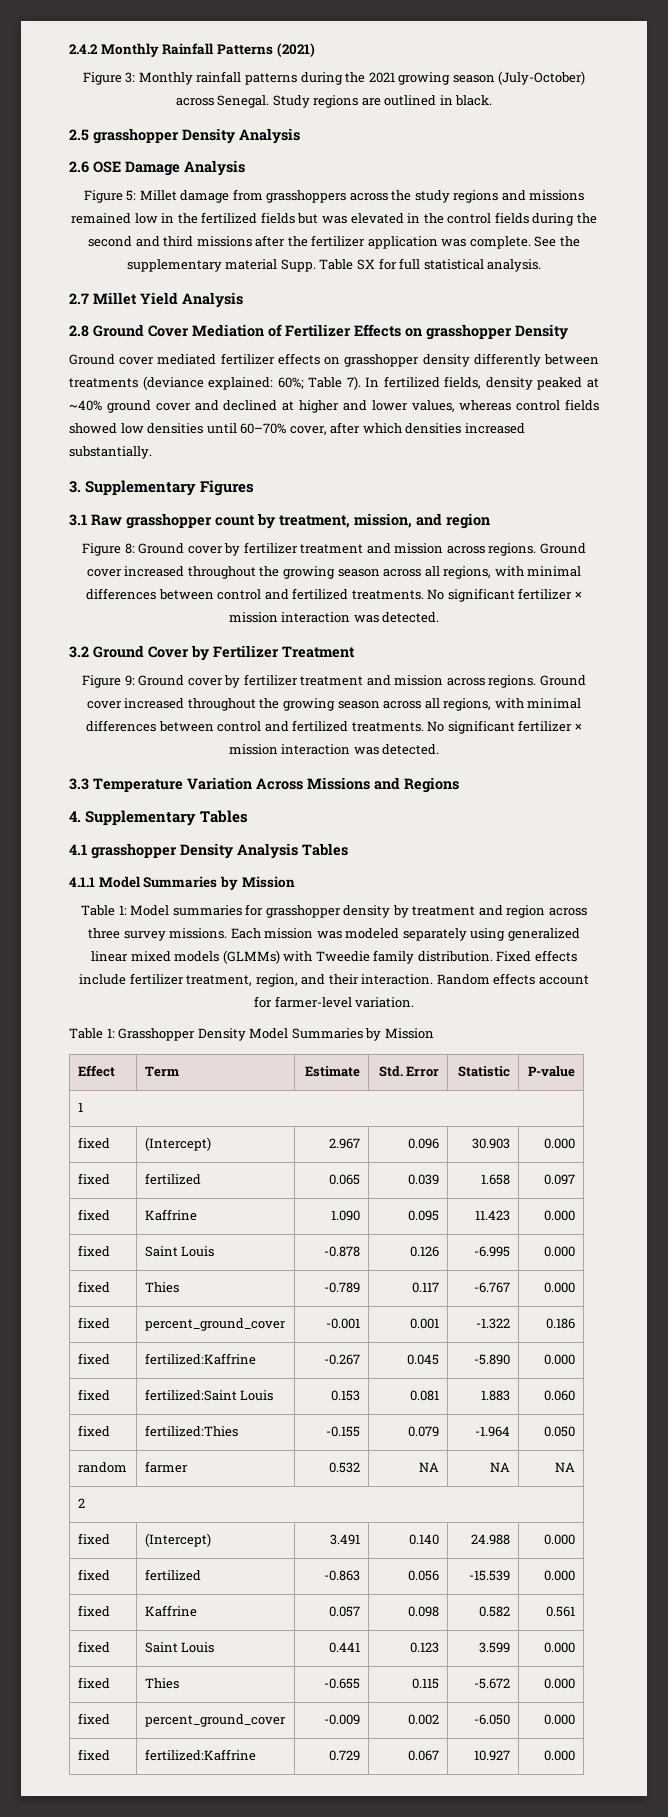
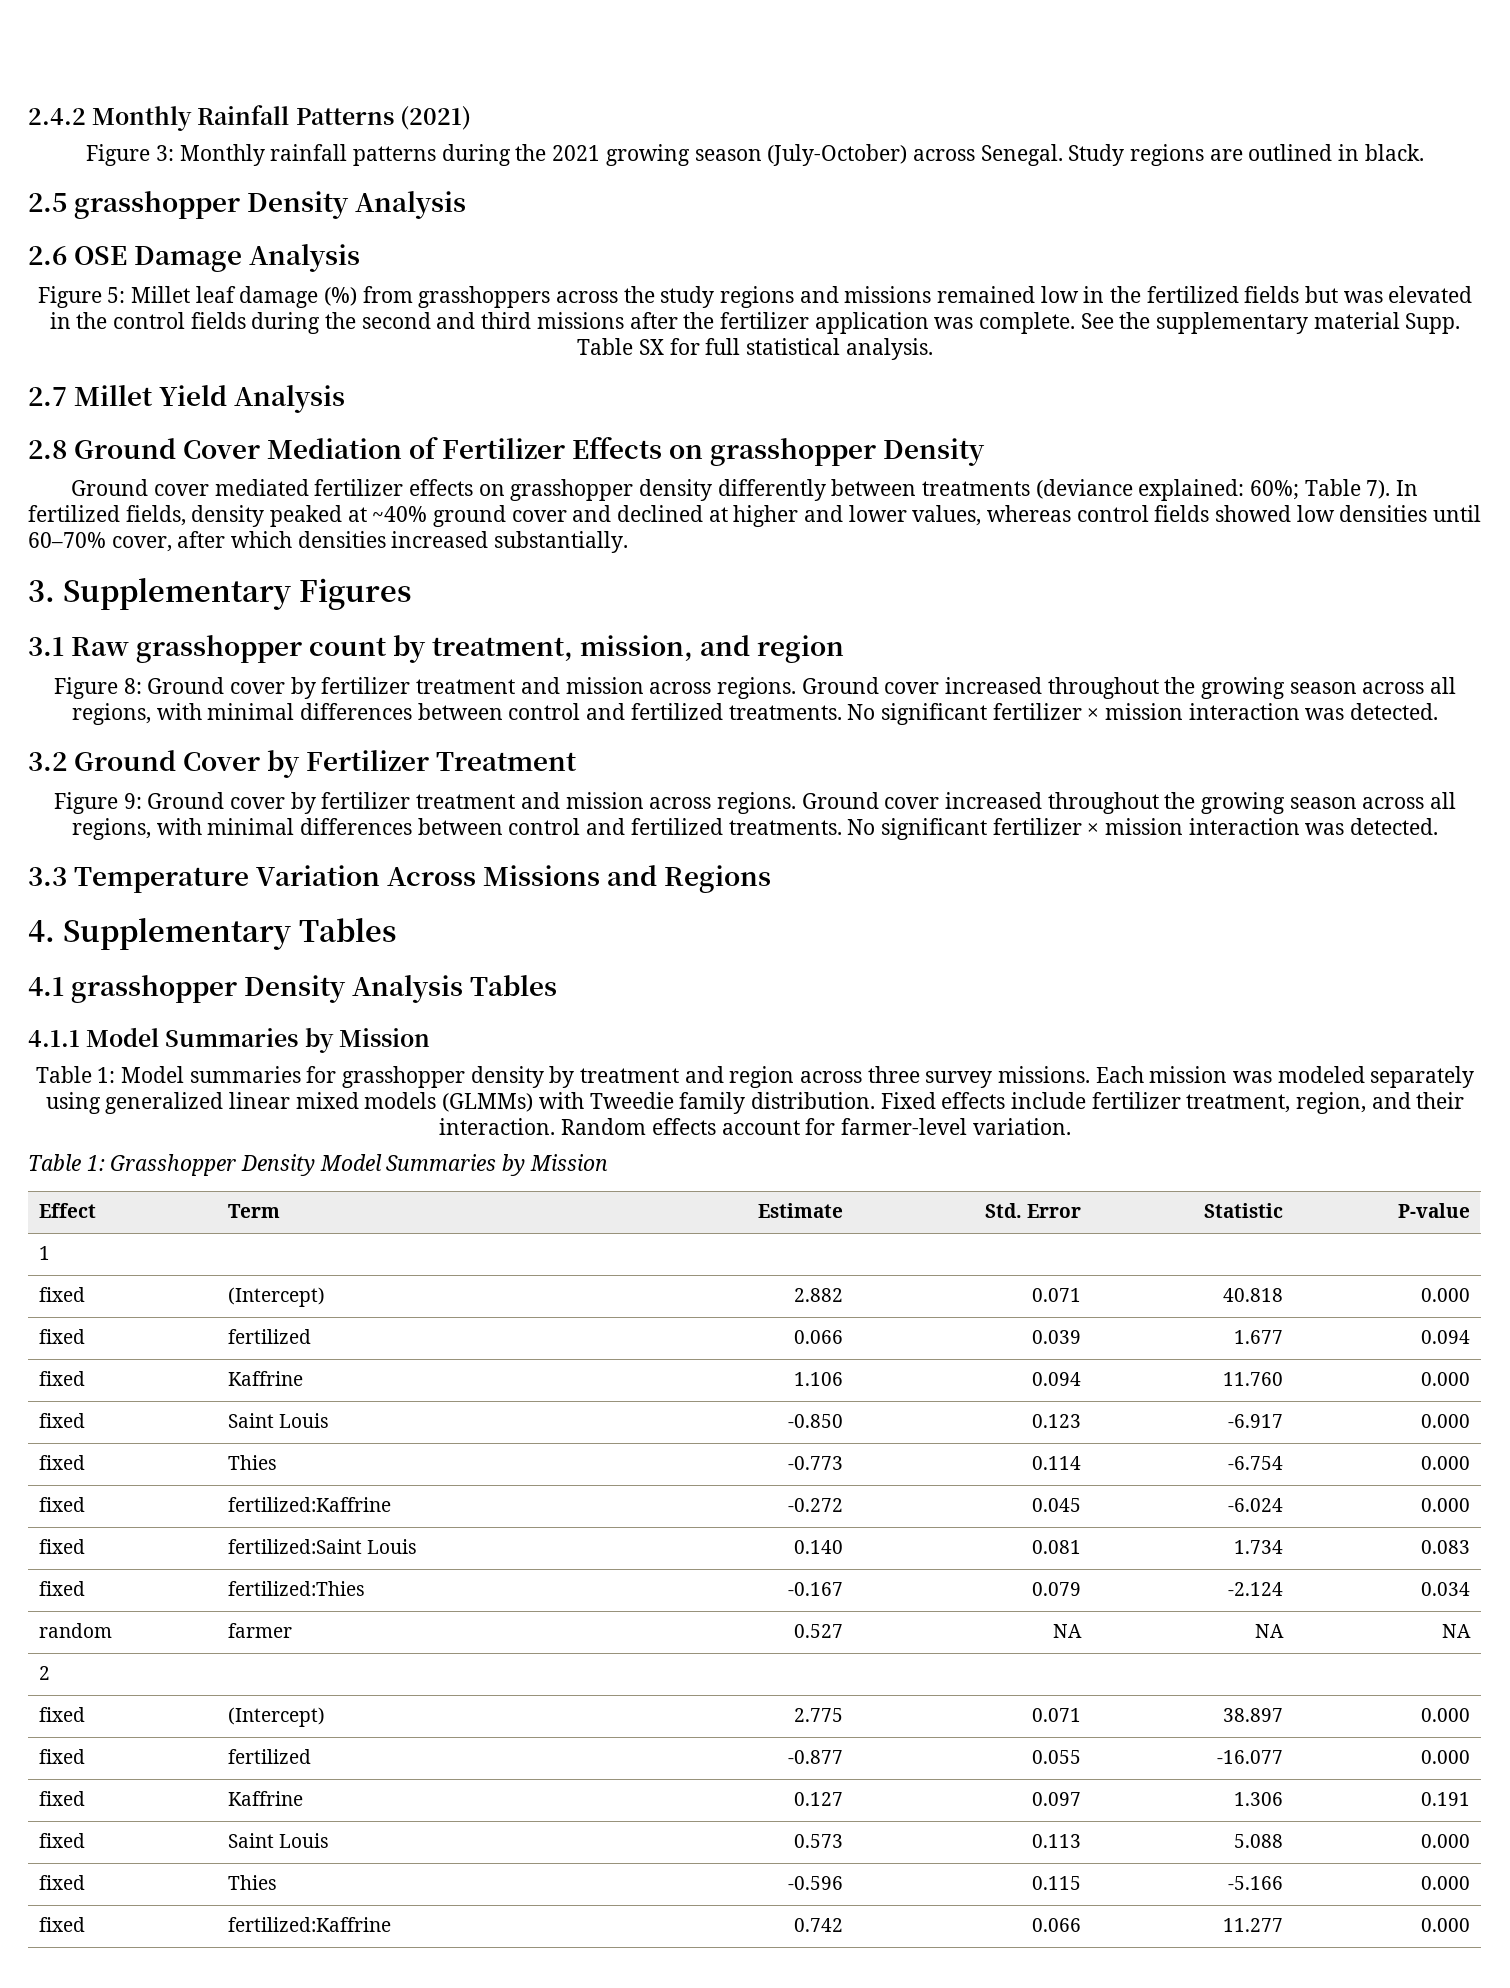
- Figure 5: Millet damage from grasshoppers across the study regions and missions remained low in the fertilized fields but was elevated in the control fields during the second and third missions after the fertilizer application was complete.
+ Figure 5: Millet leaf damage (%) from grasshoppers across the study regions and missions remained low in the fertilized fields but was elevated in the control fields during the second and third missions after the fertilizer application was complete.
- fixed | (Intercept) | 2.967 | 0.096 | 30.903 | 0.000
- fixed | fertilized | 0.065 | 0.039 | 1.658 | 0.097
- fixed | Kaffrine | 1.090 | 0.095 | 11.423 | 0.000
+ fixed | (Intercept) | 2.882 | 0.071 | 40.818 | 0.000
+ fixed | fertilized | 0.066 | 0.039 | 1.677 | 0.094
+ fixed | Kaffrine | 1.106 | 0.094 | 11.760 | 0.000
- fixed | Saint Louis | -0.878 | 0.126 | -6.995 | 0.000
- fixed | Thies | -0.789 | 0.117 | -6.767 | 0.000
- fixed | percent_ground_cover | -0.001 | 0.001 | -1.322 | 0.186
- fixed | fertilized:Kaffrine | -0.267 | 0.045 | -5.890 | 0.000
+ fixed | Saint Louis | -0.850 | 0.123 | -6.917 | 0.000
+ fixed | Thies | -0.773 | 0.114 | -6.754 | 0.000
+ fixed | fertilized:Kaffrine | -0.272 | 0.045 | -6.024 | 0.000
- fixed | fertilized:Saint Louis | 0.153 | 0.081 | 1.883 | 0.060
+ fixed | fertilized:Saint Louis | 0.140 | 0.081 | 1.734 | 0.083
- fixed | fertilized:Thies | -0.155 | 0.079 | -1.964 | 0.050
+ fixed | fertilized:Thies | -0.167 | 0.079 | -2.124 | 0.034
- random | farmer | 0.532 | NA | NA | NA
+ random | farmer | 0.527 | NA | NA | NA
- fixed | (Intercept) | 3.491 | 0.140 | 24.988 | 0.000
- fixed | fertilized | -0.863 | 0.056 | -15.539 | 0.000
+ fixed | (Intercept) | 2.775 | 0.071 | 38.897 | 0.000
+ fixed | fertilized | -0.877 | 0.055 | -16.077 | 0.000
- fixed | Kaffrine | 0.057 | 0.098 | 0.582 | 0.561
- fixed | Saint Louis | 0.441 | 0.123 | 3.599 | 0.000
- fixed | Thies | -0.655 | 0.115 | -5.672 | 0.000
- fixed | percent_ground_cover | -0.009 | 0.002 | -6.050 | 0.000
- fixed | fertilized:Kaffrine | 0.729 | 0.067 | 10.927 | 0.000
+ fixed | Kaffrine | 0.127 | 0.097 | 1.306 | 0.191
+ fixed | Saint Louis | 0.573 | 0.113 | 5.088 | 0.000
+ fixed | Thies | -0.596 | 0.115 | -5.166 | 0.000
+ fixed | fertilized:Kaffrine | 0.742 | 0.066 | 11.277 | 0.000

